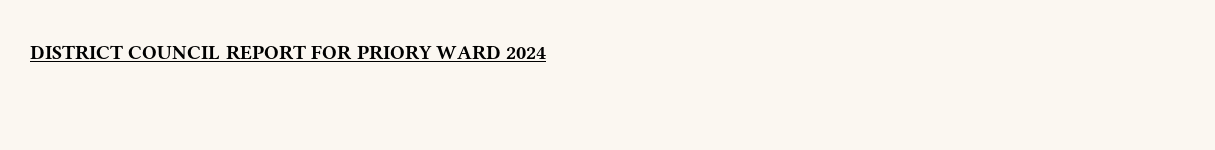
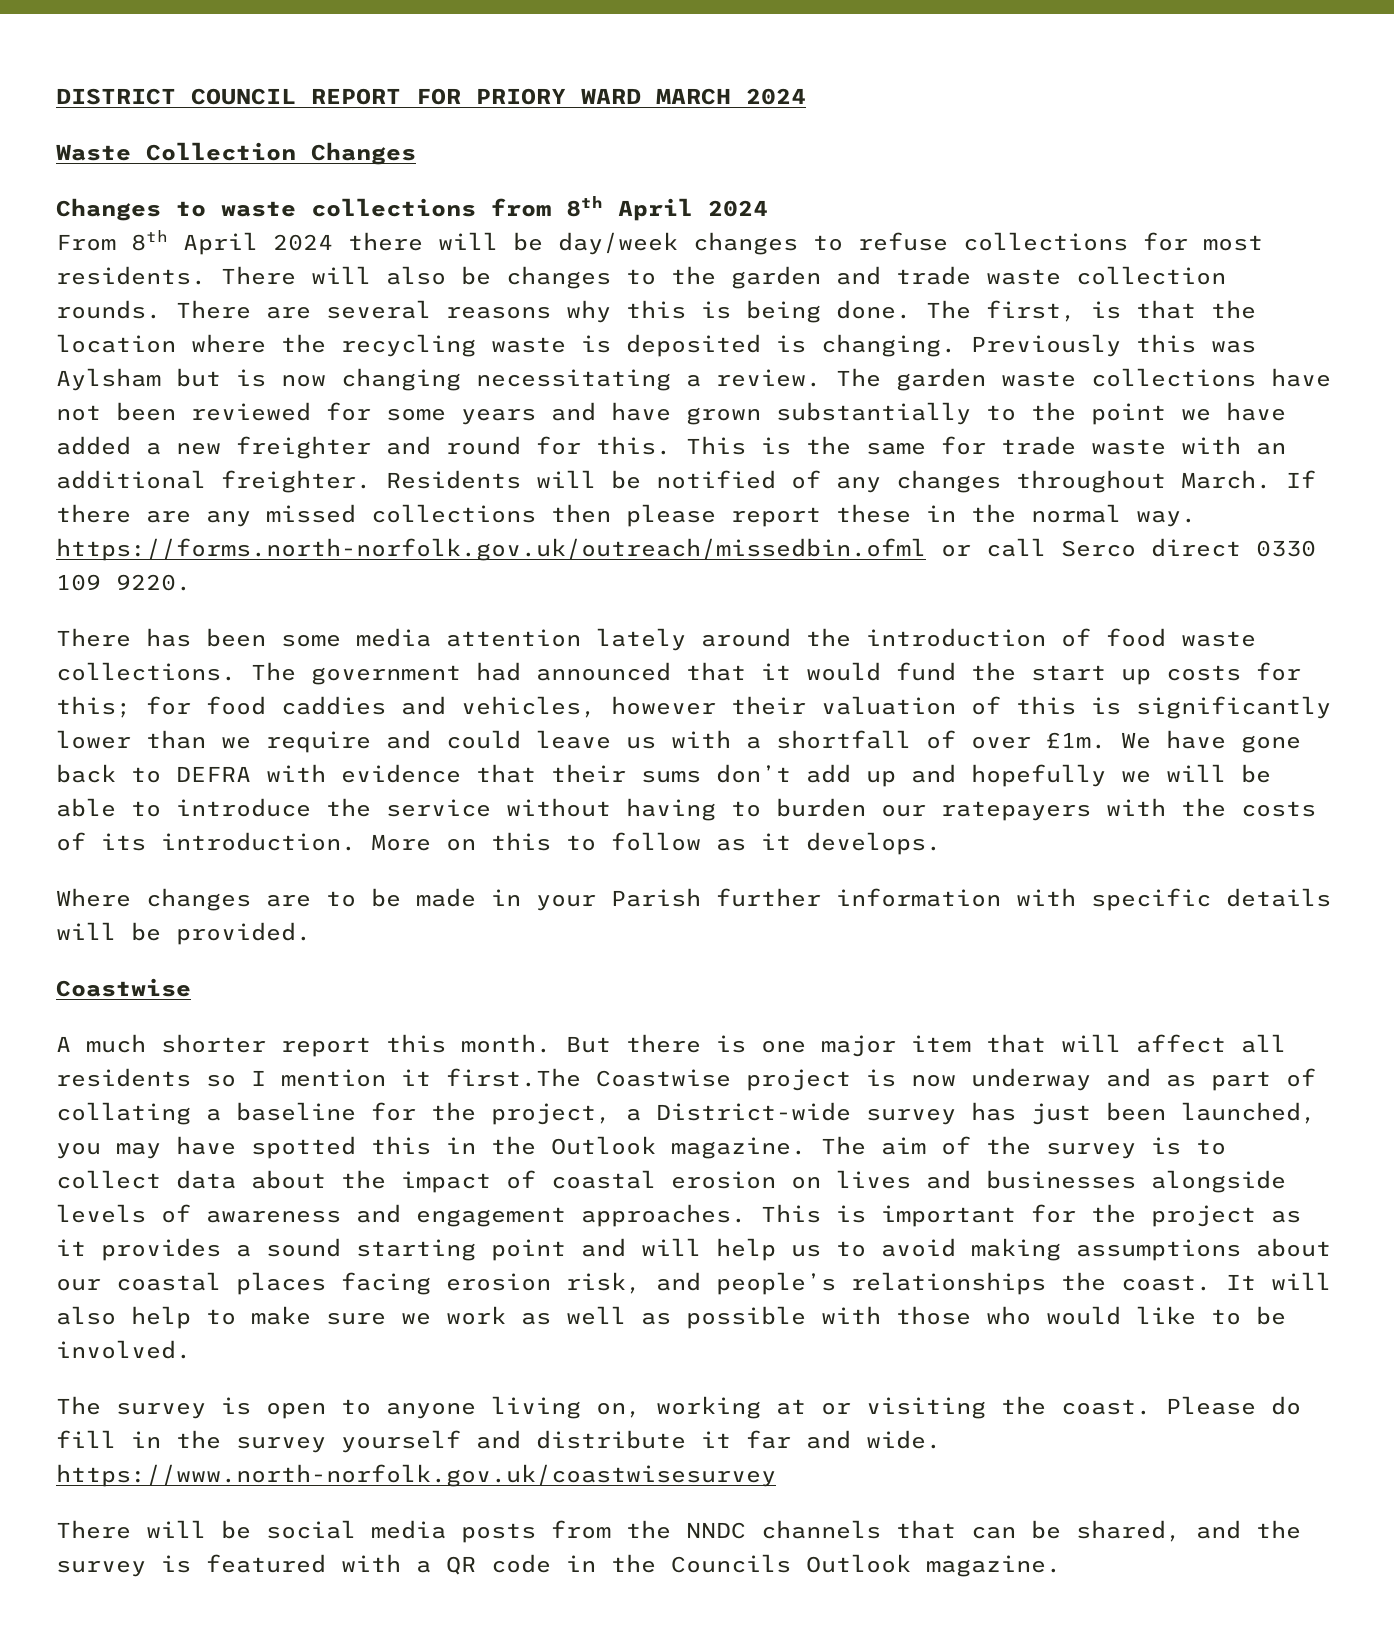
- DISTRICT COUNCIL REPORT FOR PRIORY WARD 2024
+ DISTRICT COUNCIL REPORT FOR PRIORY WARD MARCH 2024
+ Waste Collection Changes
+ Changes to waste collections from 8th April 2024
+ From 8th April 2024 there will be day/week changes to refuse collections for most residents. There will also be changes to the garden and trade waste collection rounds. There are several reasons why this is being done. The first, is that the location where the recycling waste is deposited is changing. Previously this was Aylsham but is now changing necessitating a review. The garden waste collections have not been reviewed for some years and have grown substantially to the point we have added a new freighter and round for this. This is the same for trade waste with an additional freighter. Residents will be notified of any changes throughout March. If there are any missed collections then please report these in the normal way. https://forms.north-norfolk.gov.uk/outreach/missedbin.ofml or call Serco direct 0330 109 9220.
+ There has been some media attention lately around the introduction of food waste collections. The government had announced that it would fund the start up costs for this; for food caddies and vehicles, however their valuation of this is significantly lower than we require and could leave us with a shortfall of over £1m. We have gone back to DEFRA with evidence that their sums don’t add up and hopefully we will be able to introduce the service without having to burden our ratepayers with the costs of its introduction. More on this to follow as it develops.
+ Where changes are to be made in your Parish further information with specific details will be provided.
+ Coastwise
+ A much shorter report this month. But there is one major item that will affect all residents so I mention it first.The Coastwise project is now underway and as part of collating a baseline for the project, a District-wide survey has just been launched, you may have spotted this in the Outlook magazine. The aim of the survey is to collect data about the impact of coastal erosion on lives and businesses alongside levels of awareness and engagement approaches. This is important for the project as it provides a sound starting point and will help us to avoid making assumptions about our coastal places facing erosion risk, and people’s relationships the coast. It will also help to make sure we work as well as possible with those who would like to be involved.
+ The survey is open to anyone living on, working at or visiting the coast. Please do fill in the survey yourself and distribute it far and wide. https://www.north-norfolk.gov.uk/coastwisesurvey
+ There will be social media posts from the NNDC channels that can be shared, and the survey is featured with a QR code in the Councils Outlook magazine.

